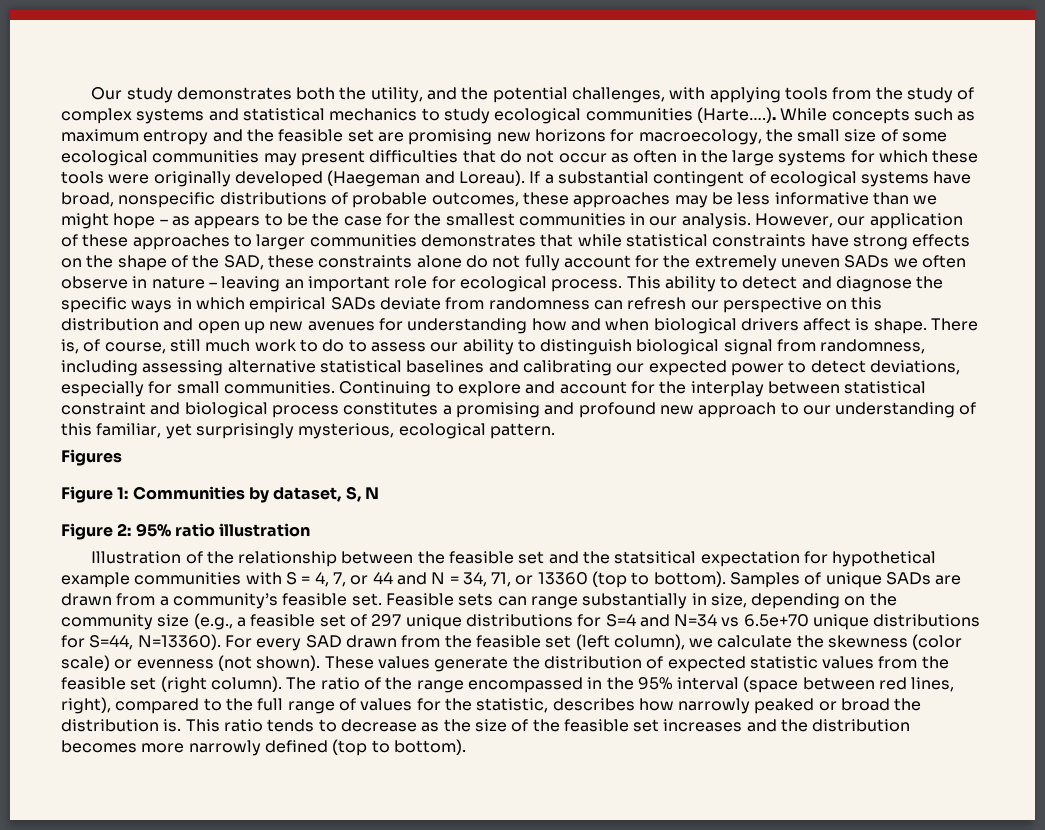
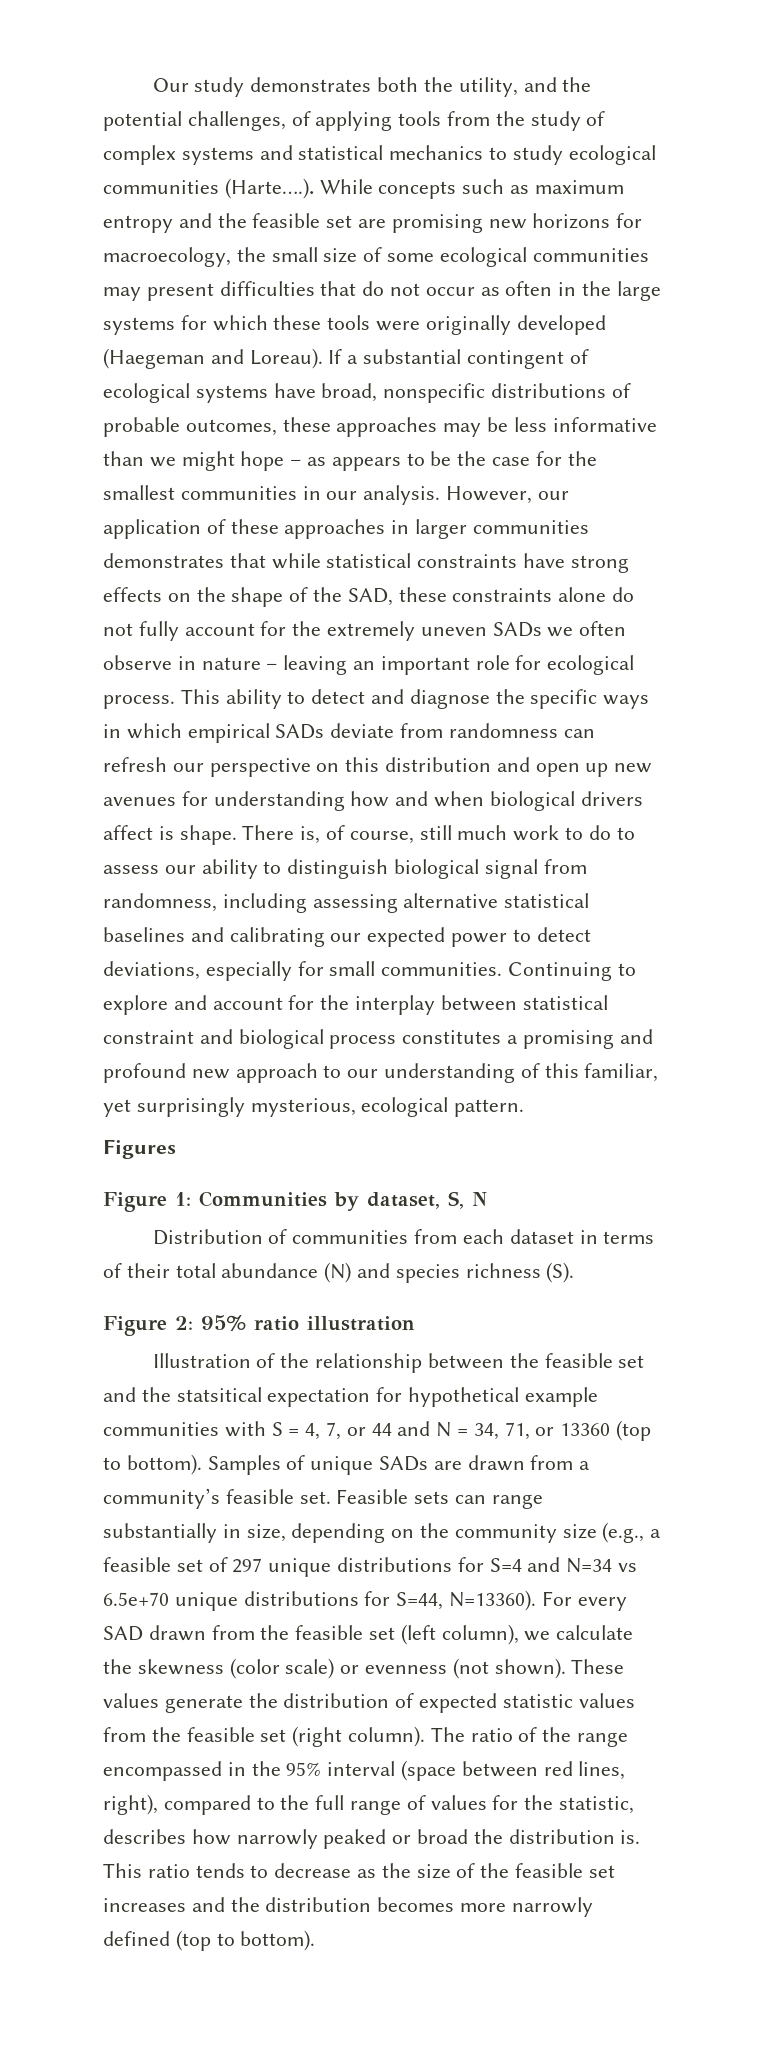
- Our study demonstrates both the utility, and the potential challenges, with applying tools from the study of complex systems and statistical mechanics to study ecological communities (Harte….). While concepts such as maximum entropy and the feasible set are promising new horizons for macroecology, the small size of some ecological communities may present difficulties that do not occur as often in the large systems for which these tools were originally developed (Haegeman and Loreau).
+ Our study demonstrates both the utility, and the potential challenges, of applying tools from the study of complex systems and statistical mechanics to study ecological communities (Harte….). While concepts such as maximum entropy and the feasible set are promising new horizons for macroecology, the small size of some ecological communities may present difficulties that do not occur as often in the large systems for which these tools were originally developed (Haegeman and Loreau).
- However, our application of these approaches to larger communities demonstrates that while statistical constraints have strong effects on the shape of the SAD, these constraints alone do not fully account for the extremely uneven SADs we often observe in nature – leaving an important role for ecological process.
+ However, our application of these approaches in larger communities demonstrates that while statistical constraints have strong effects on the shape of the SAD, these constraints alone do not fully account for the extremely uneven SADs we often observe in nature – leaving an important role for ecological process.
+ Distribution of communities from each dataset in terms of their total abundance (N) and species richness (S).

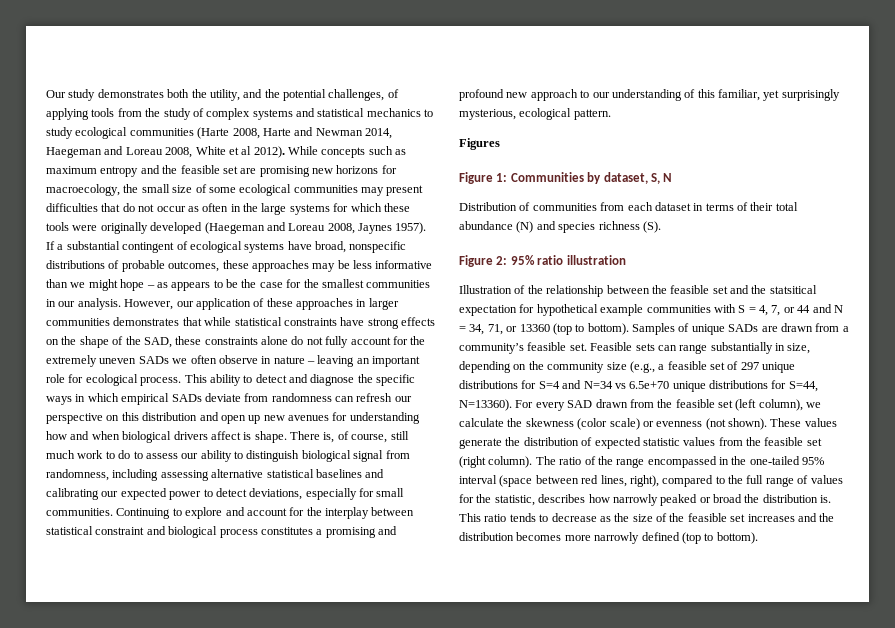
- Our study demonstrates both the utility, and the potential challenges, of applying tools from the study of complex systems and statistical mechanics to study ecological communities (Harte….). While concepts such as maximum entropy and the feasible set are promising new horizons for macroecology, the small size of some ecological communities may present difficulties that do not occur as often in the large systems for which these tools were originally developed (Haegeman and Loreau).
+ Our study demonstrates both the utility, and the potential challenges, of applying tools from the study of complex systems and statistical mechanics to study ecological communities (Harte 2008, Harte and Newman 2014, Haegeman and Loreau 2008, White et al 2012). While concepts such as maximum entropy and the feasible set are promising new horizons for macroecology, the small size of some ecological communities may present difficulties that do not occur as often in the large systems for which these tools were originally developed (Haegeman and Loreau 2008, Jaynes 1957).
- The ratio of the range encompassed in the 95% interval (space between red lines, right), compared to the full range of values for the statistic, describes how narrowly peaked or broad the distribution is.
+ The ratio of the range encompassed in the one-tailed 95% interval (space between red lines, right), compared to the full range of values for the statistic, describes how narrowly peaked or broad the distribution is.

